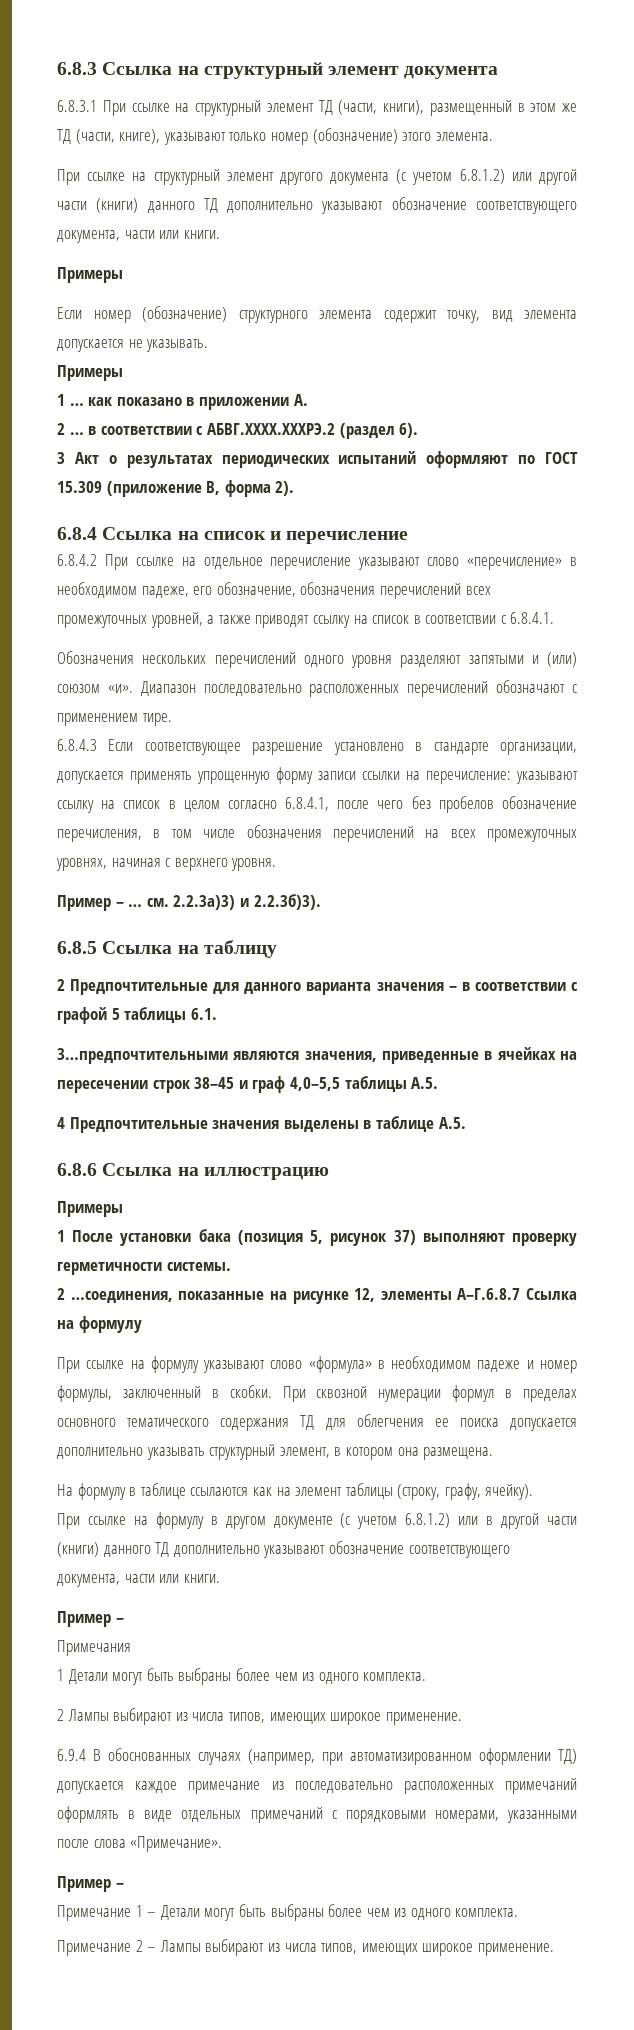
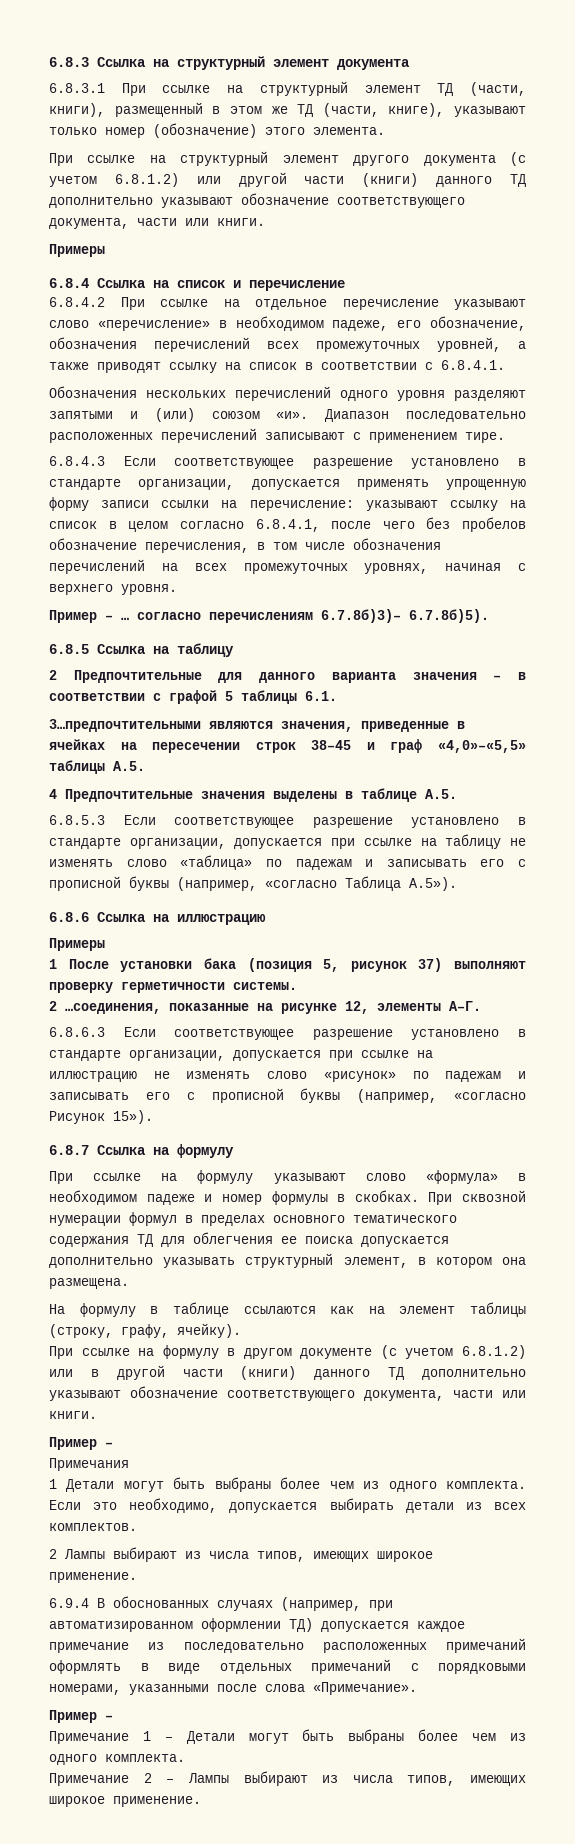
- Если номер (обозначение) структурного элемента содержит точку, вид элемента допускается не указывать.
- Примеры
- 1 … как показано в приложении А.
- 2 … в соответствии с АБВГ.ХХХХ.ХХХРЭ.2 (раздел 6).
- 3 Акт о результатах периодических испытаний оформляют по ГОСТ 15.309 (приложение В, форма 2).
- Диапазон последовательно расположенных перечислений обозначают с применением тире.
+ Диапазон последовательно расположенных перечислений записывают с применением тире.
- Пример – … см. 2.2.3а)3) и 2.2.3б)3).
+ Пример – … согласно перечислениям 6.7.8б)3)– 6.7.8б)5).
- 3…предпочтительными являются значения, приведенные в ячейках на пересечении строк 38–45 и граф 4,0–5,5 таблицы А.5.
+ 3…предпочтительными являются значения, приведенные в ячейках на пересечении строк 38–45 и граф «4,0»–«5,5» таблицы А.5.
+ 6.8.5.3 Если соответствующее разрешение установлено в стандарте организации, допускается при ссылке на таблицу не изменять слово «таблица» по падежам и записывать его с прописной буквы (например, «согласно Таблица А.5»).
- 2 …соединения, показанные на рисунке 12, элементы А–Г.6.8.7 Ссылка на формулу
+ 2 …соединения, показанные на рисунке 12, элементы А–Г.
+ 6.8.6.3 Если соответствующее разрешение установлено в стандарте организации, допускается при ссылке на иллюстрацию не изменять слово «рисунок» по падежам и записывать его с прописной буквы (например, «согласно Рисунок 15»).
+ 6.8.7 Ссылка на формулу
- При ссылке на формулу указывают слово «формула» в необходимом падеже и номер формулы, заключенный в скобки.
+ При ссылке на формулу указывают слово «формула» в необходимом падеже и номер формулы в скобках.
+ Если это необходимо, допускается выбирать детали из всех комплектов.

